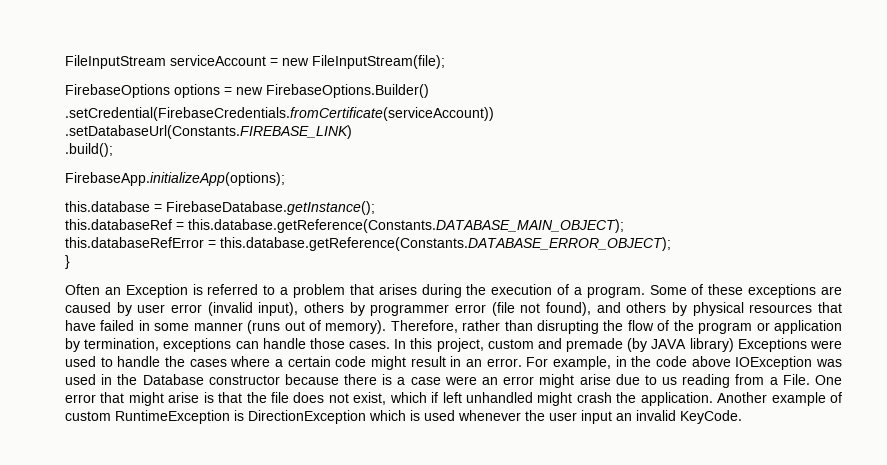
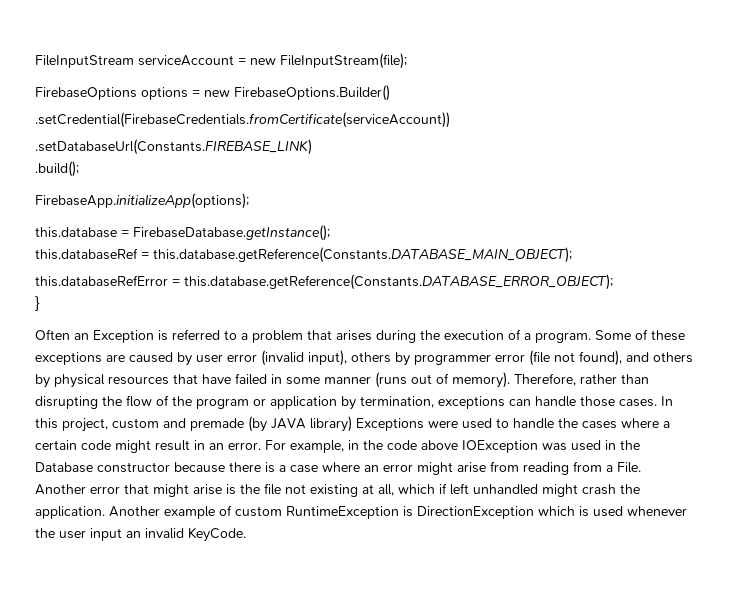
- For example, in the code above IOException was used in the Database constructor because there is a case were an error might arise due to us reading from a File.
+ For example, in the code above IOException was used in the Database constructor because there is a case where an error might arise from reading from a File.
- One error that might arise is that the file does not exist, which if left unhandled might crash the application.
+ Another error that might arise is the file not existing at all, which if left unhandled might crash the application.

